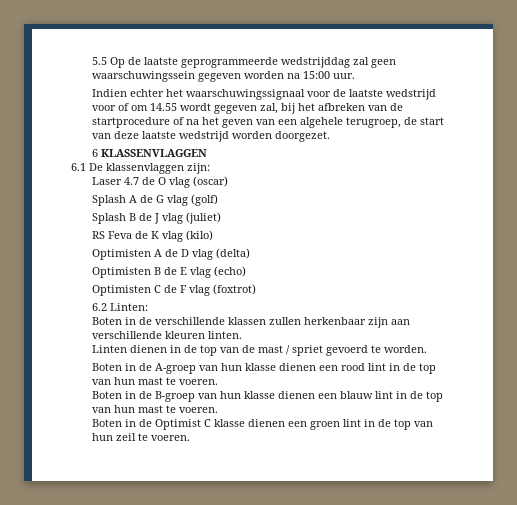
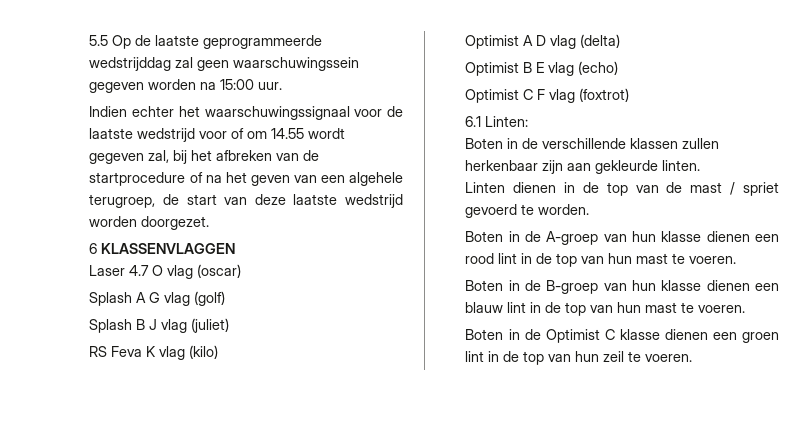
- 6.1 De klassenvlaggen zijn:
- Laser 4.7 de O vlag (oscar)
+ Laser 4.7 O vlag (oscar)
- Splash A de G vlag (golf)
+ Splash A G vlag (golf)
- Splash B de J vlag (juliet)
+ Splash B J vlag (juliet)
- RS Feva de K vlag (kilo)
+ RS Feva K vlag (kilo)
- Optimisten A de D vlag (delta)
+ Optimist A D vlag (delta)
- Optimisten B de E vlag (echo)
+ Optimist B E vlag (echo)
- Optimisten C de F vlag (foxtrot)
+ Optimist C F vlag (foxtrot)
- 6.2 Linten:
+ 6.1 Linten:
- Boten in de verschillende klassen zullen herkenbaar zijn aan verschillende kleuren linten.
+ Boten in de verschillende klassen zullen herkenbaar zijn aan gekleurde linten.

